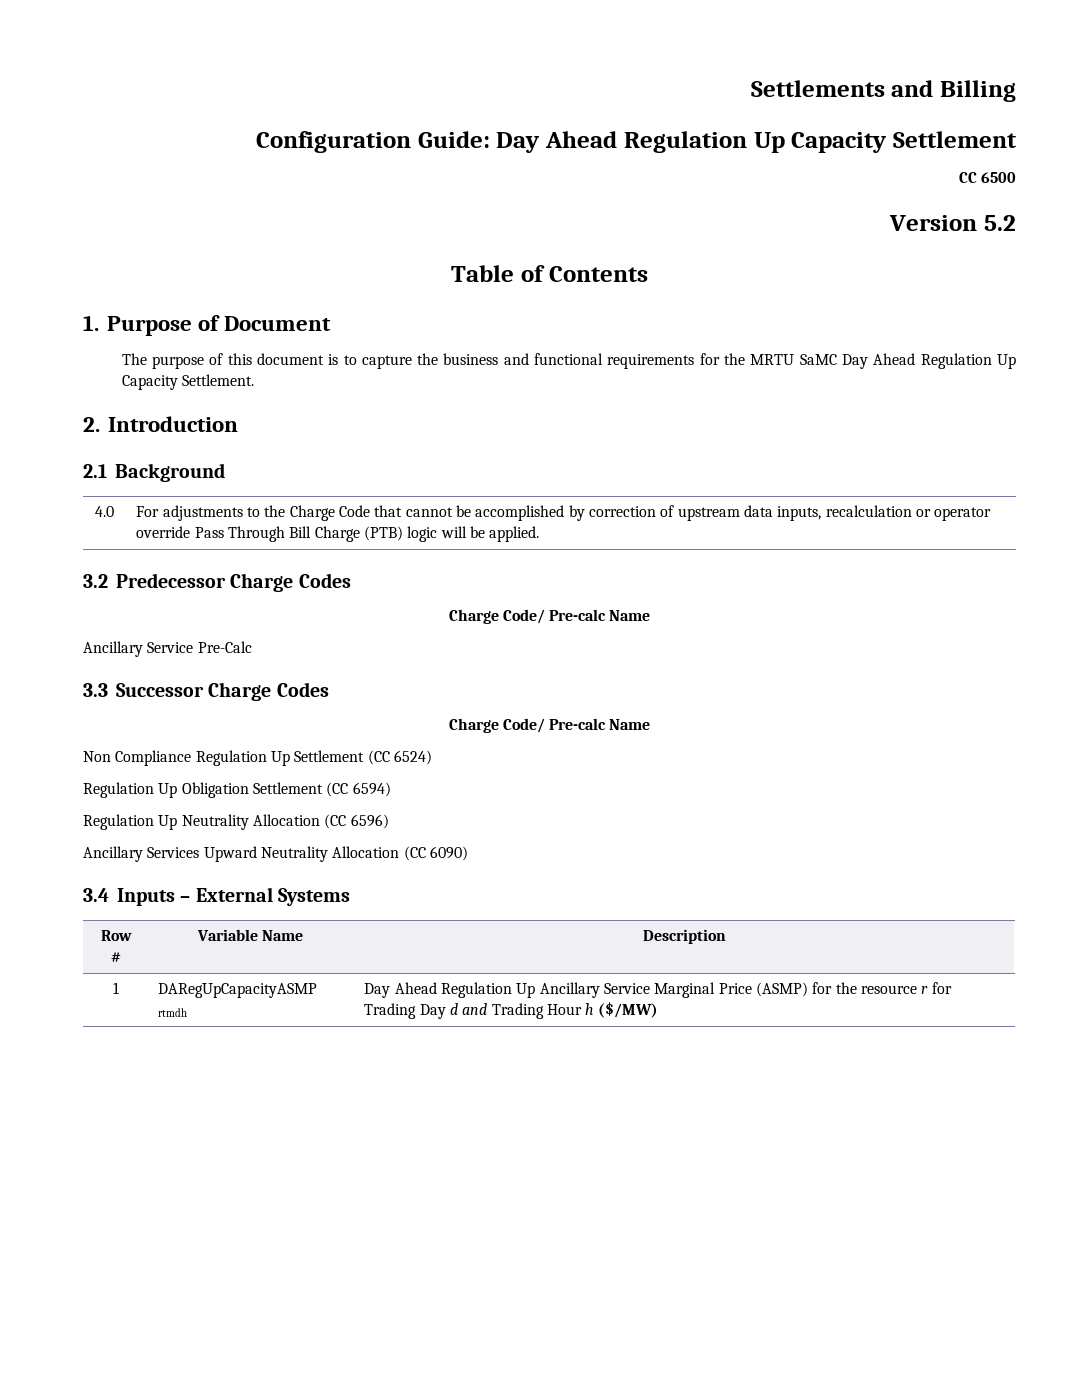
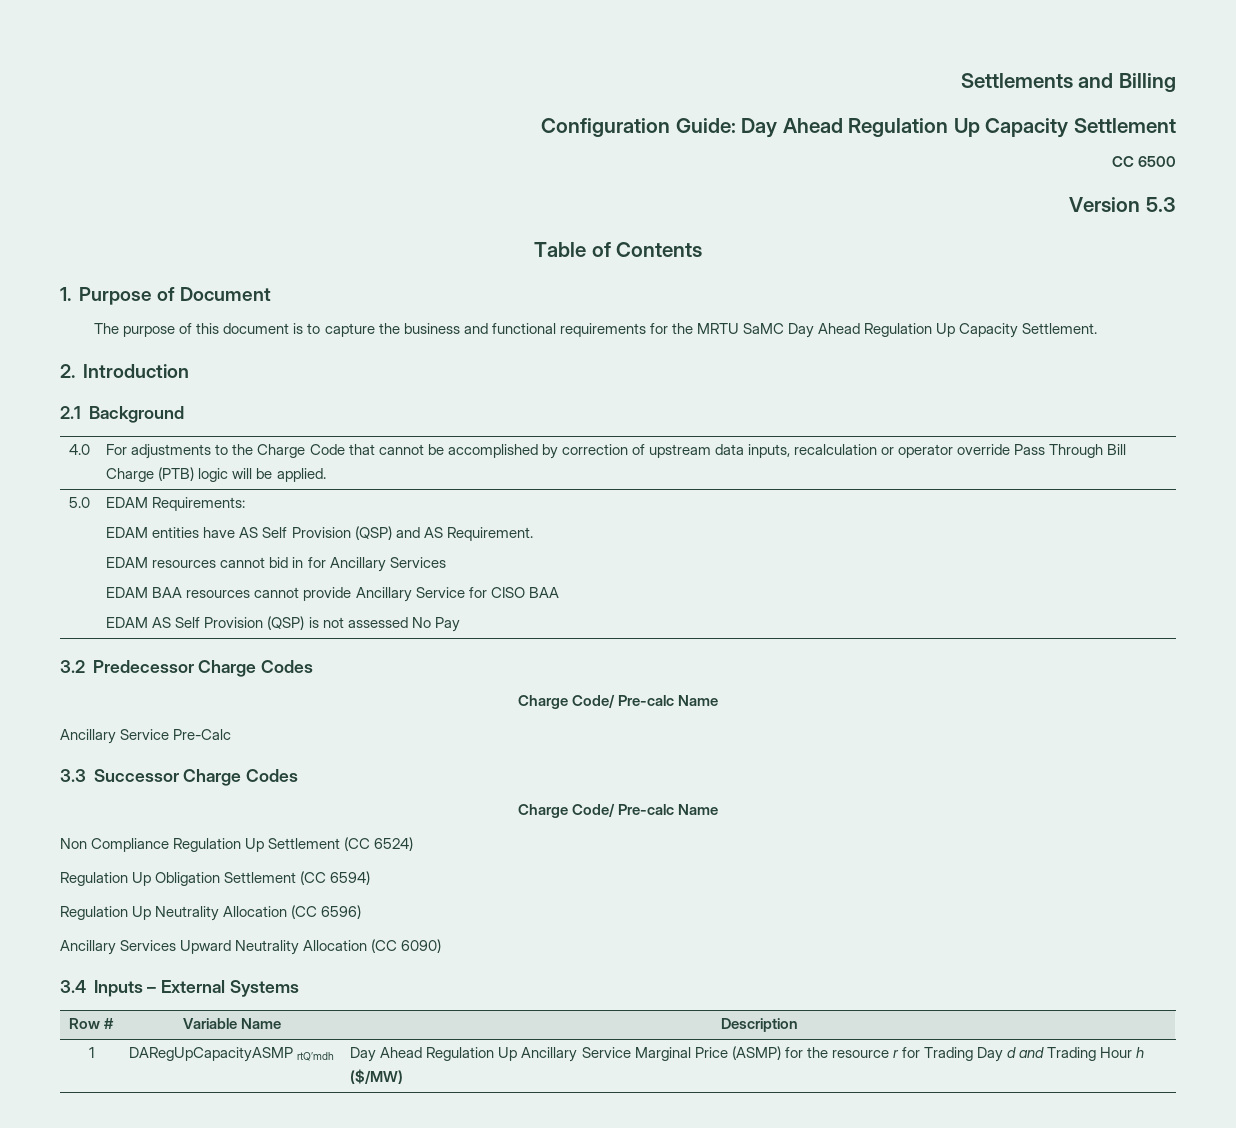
- Version 5.2
+ Version 5.3
+ 5.0 | EDAM Requirements:
+ EDAM entities have AS Self Provision (QSP) and AS Requirement.
+ EDAM resources cannot bid in for Ancillary Services
+ EDAM BAA resources cannot provide Ancillary Service for CISO BAA
+ EDAM AS Self Provision (QSP) is not assessed No Pay
- 1 | DARegUpCapacityASMP rtmdh | Day Ahead Regulation Up Ancillary Service Marginal Price (ASMP) for the resource r for Trading Day d and Trading Hour h ($/MW)
+ 1 | DARegUpCapacityASMP rtQ’mdh | Day Ahead Regulation Up Ancillary Service Marginal Price (ASMP) for the resource r for Trading Day d and Trading Hour h ($/MW)

